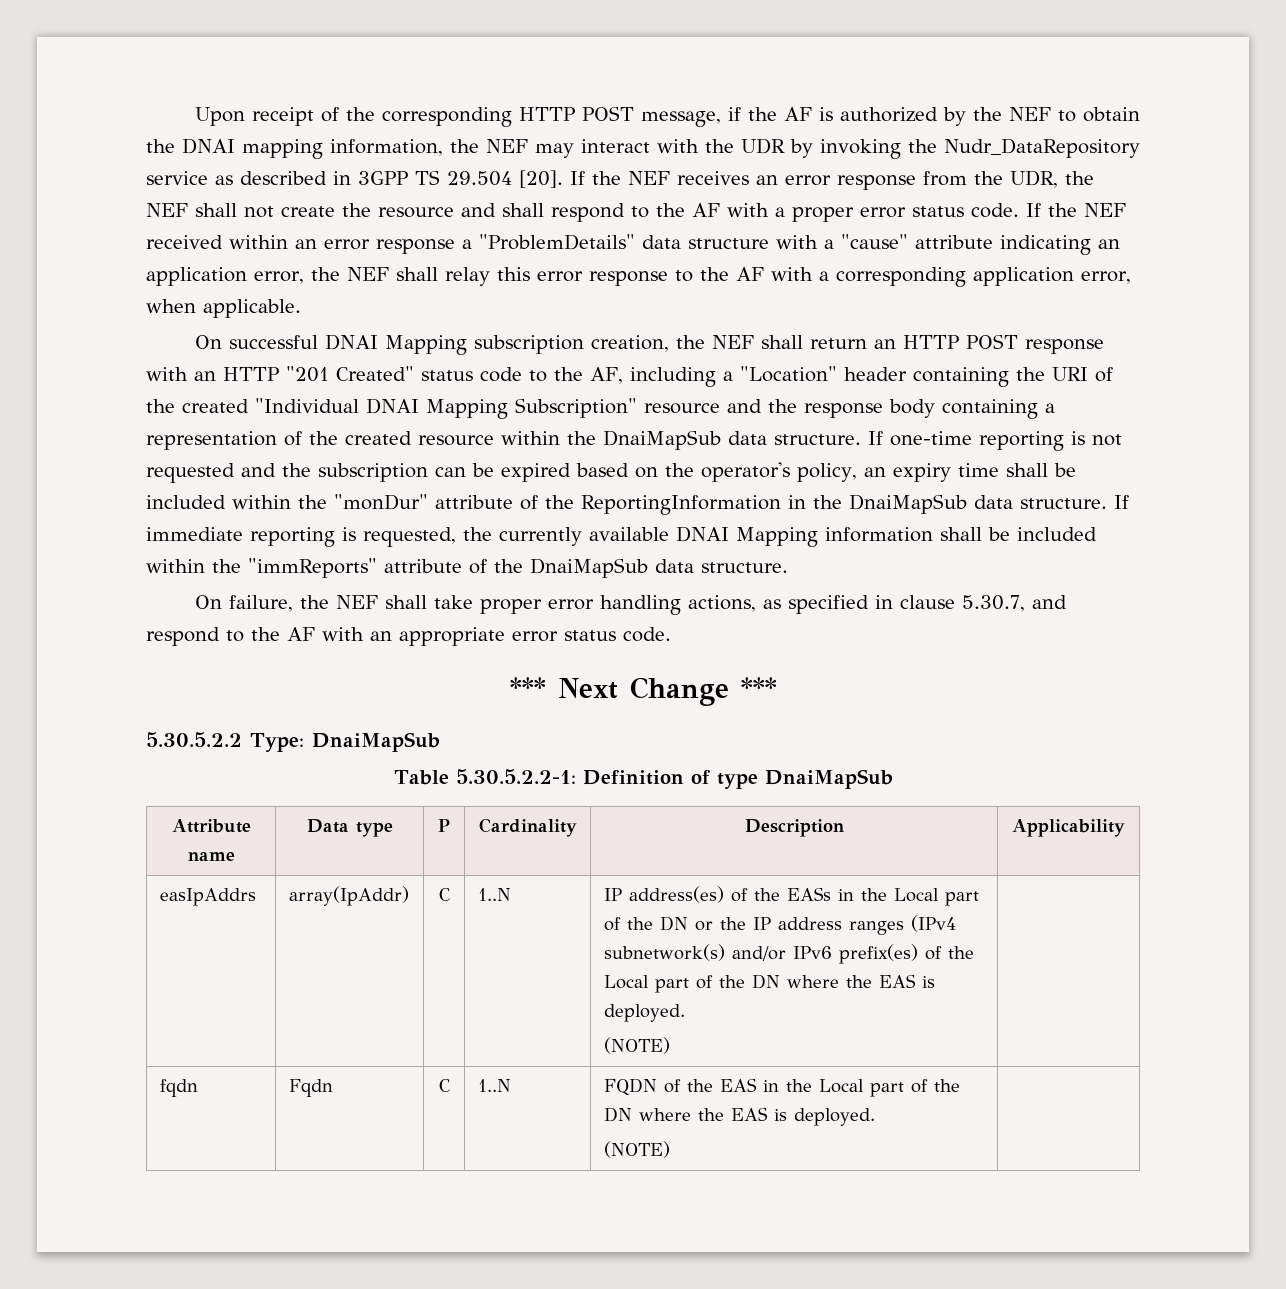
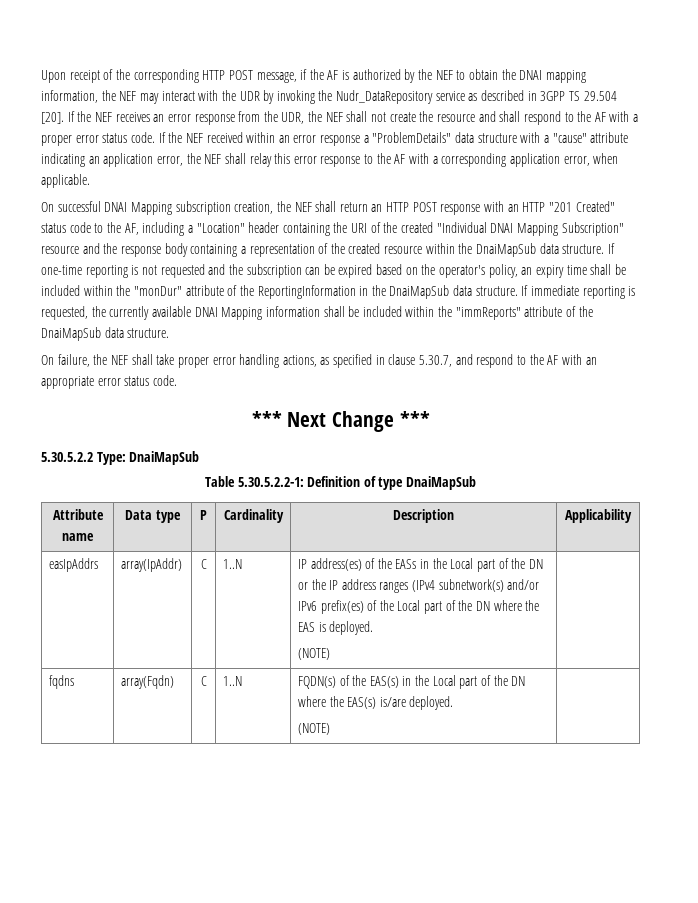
- fqdn | Fqdn | C | 1..N | FQDN of the EAS in the Local part of the DN where the EAS is deployed.
+ fqdns | array(Fqdn) | C | 1..N | FQDN(s) of the EAS(s) in the Local part of the DN where the EAS(s) is/are deployed.

